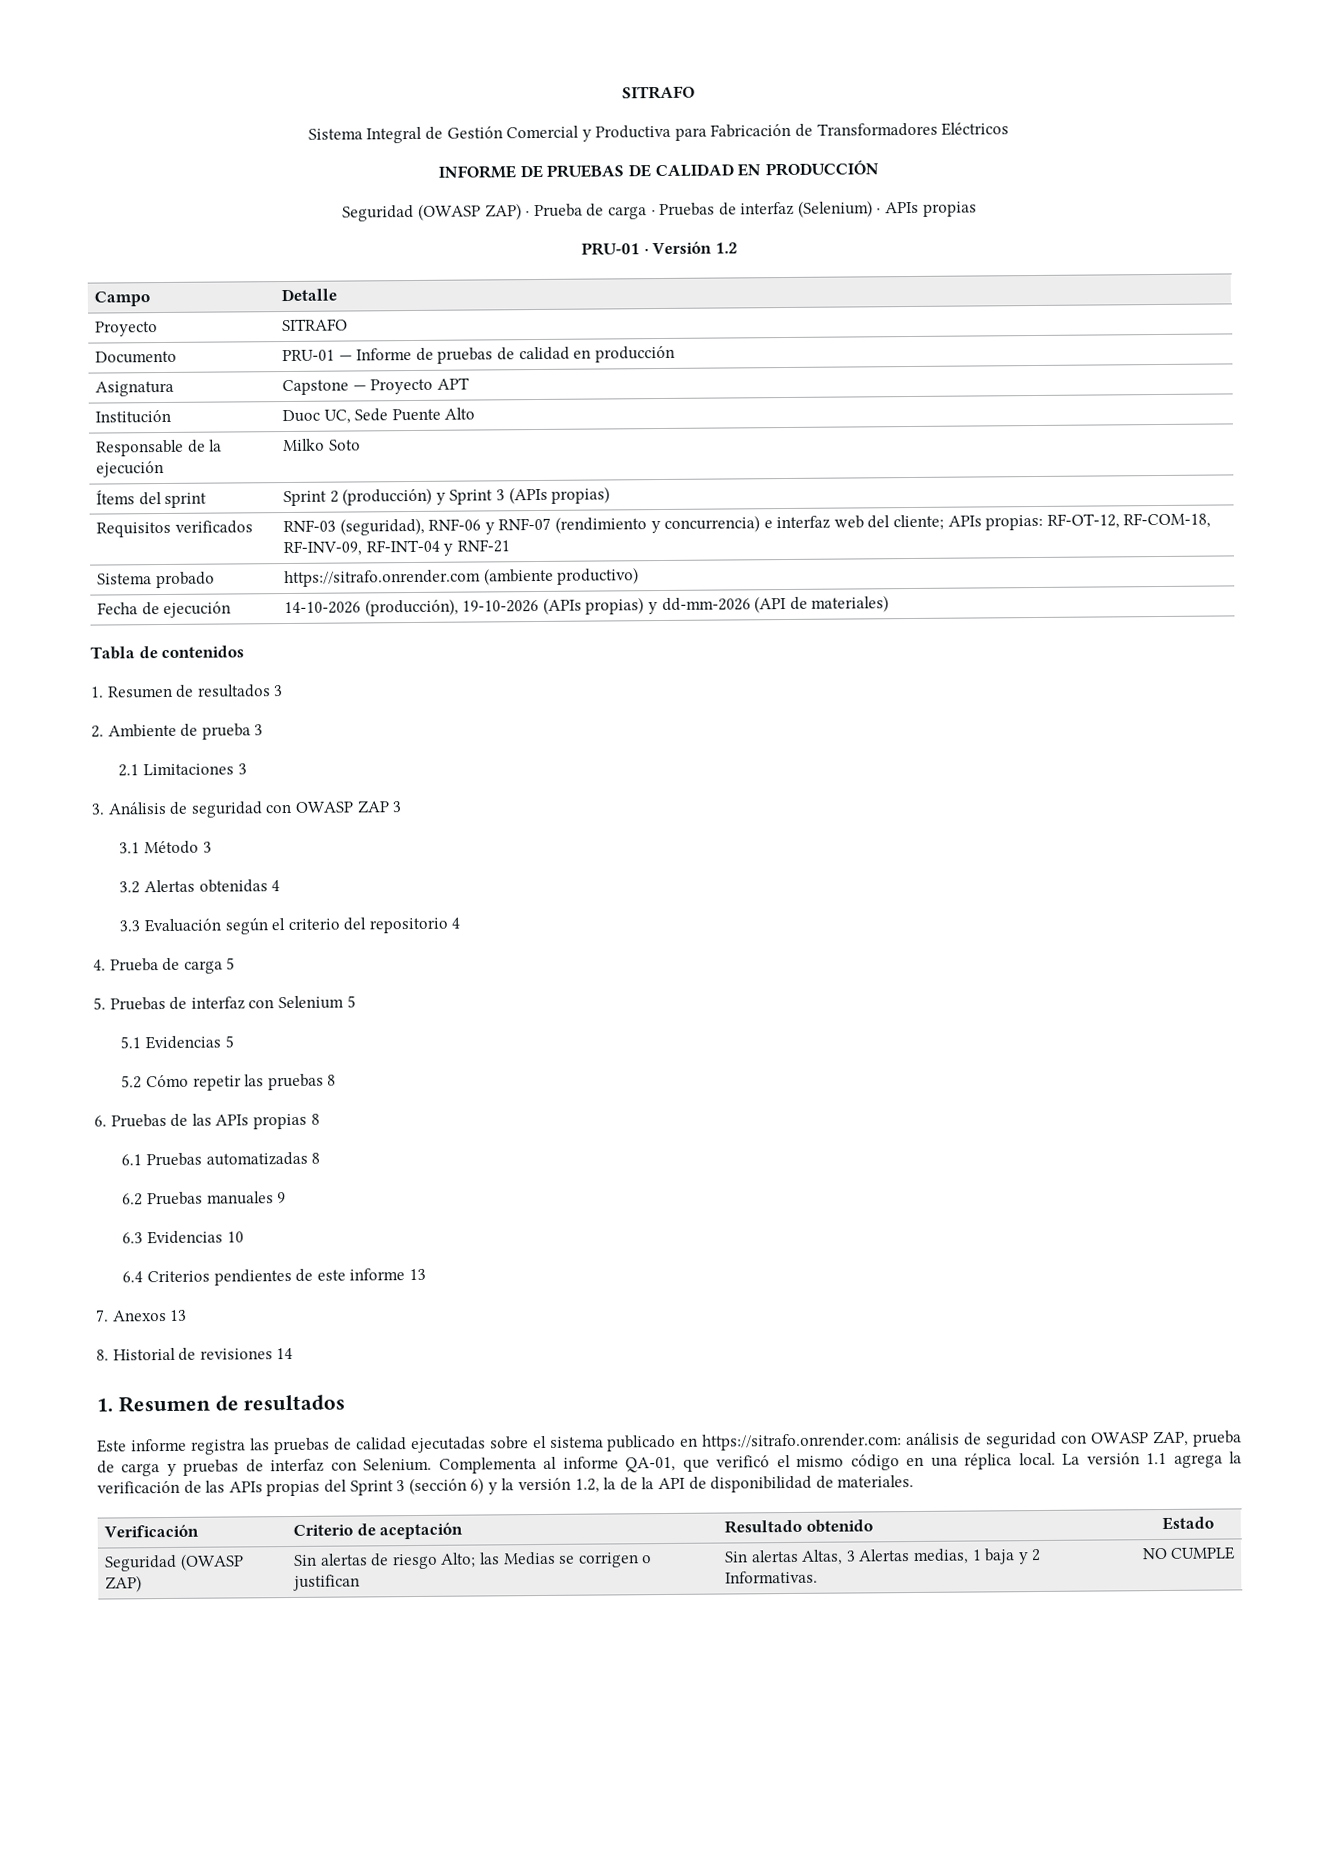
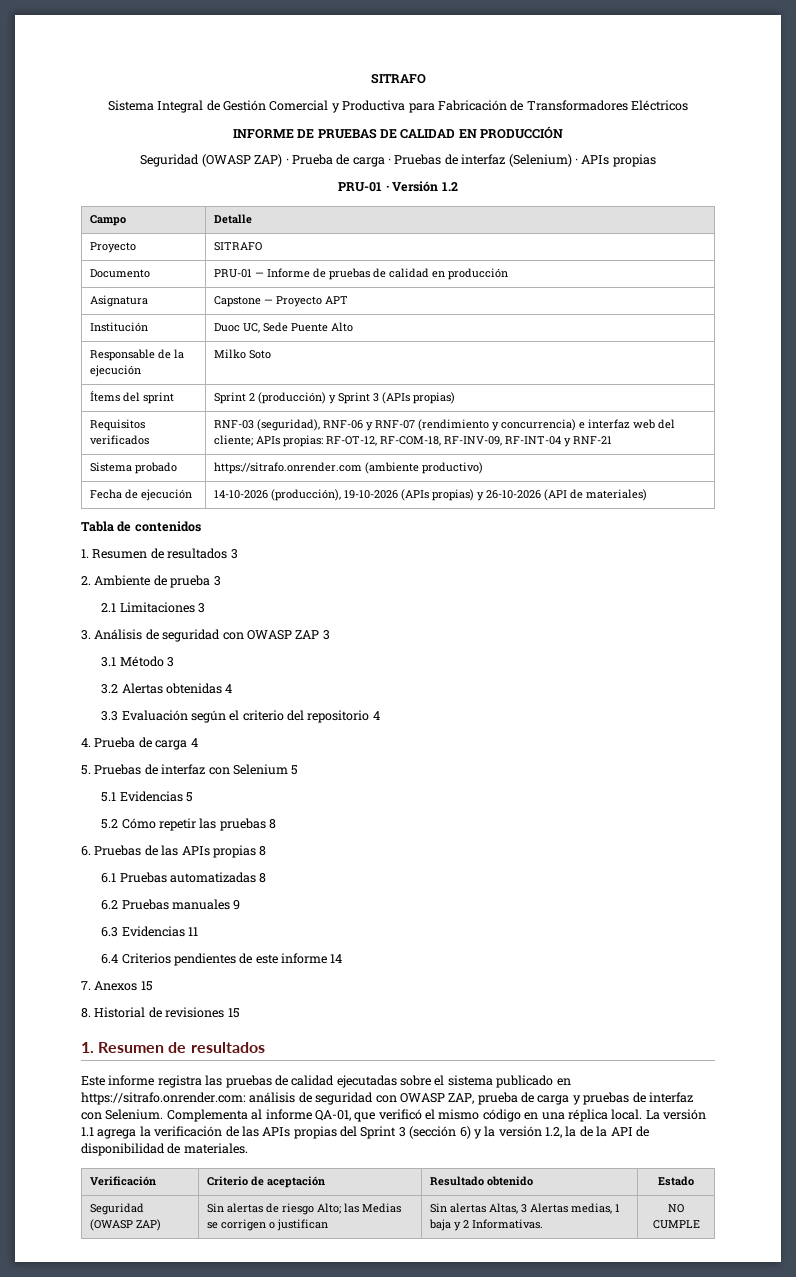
- Fecha de ejecución | 14-10-2026 (producción), 19-10-2026 (APIs propias) y dd-mm-2026 (API de materiales)
+ Fecha de ejecución | 14-10-2026 (producción), 19-10-2026 (APIs propias) y 26-10-2026 (API de materiales)
- 4. Prueba de carga 5
+ 4. Prueba de carga 4
- 6.3 Evidencias 10
+ 6.3 Evidencias 11
- 6.4 Criterios pendientes de este informe 13
+ 6.4 Criterios pendientes de este informe 14
- 7. Anexos 13
+ 7. Anexos 15
- 8. Historial de revisiones 14
+ 8. Historial de revisiones 15

